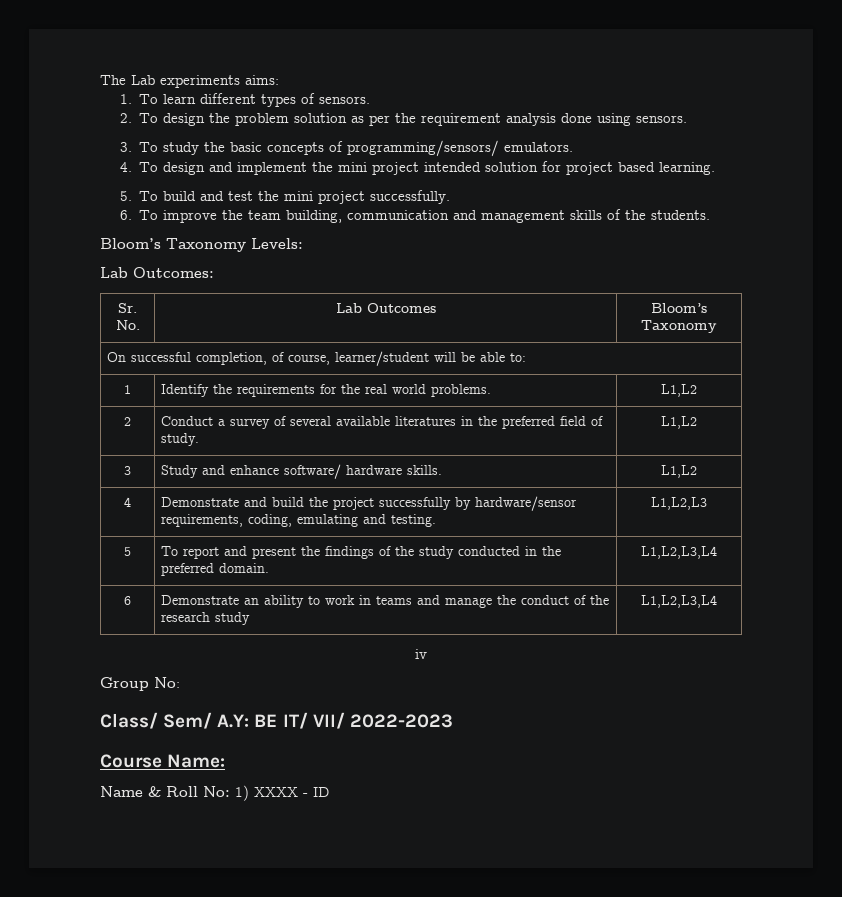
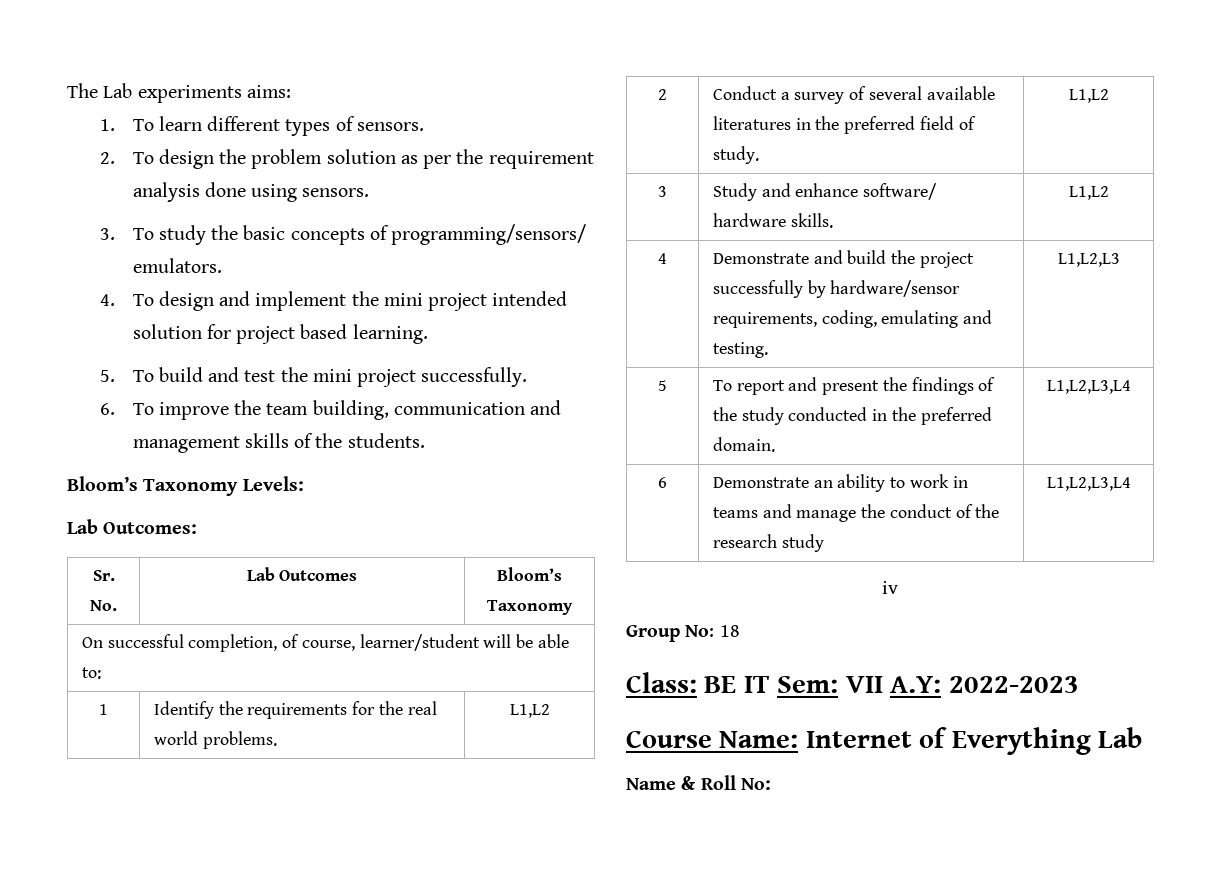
- Group No:
- Class/ Sem/ A.Y: BE IT/ VII/ 2022-2023
+ Group No: 18
+ Class: BE IT Sem: VII A.Y: 2022-2023
- Course Name:
+ Course Name: Internet of Everything Lab
- Name & Roll No: 1) XXXX - ID
+ Name & Roll No:

